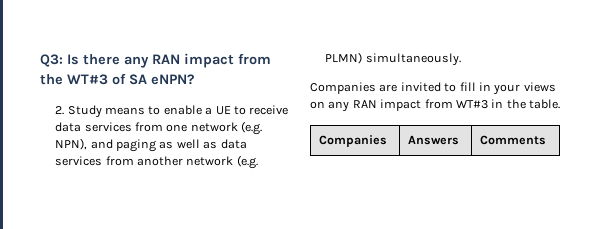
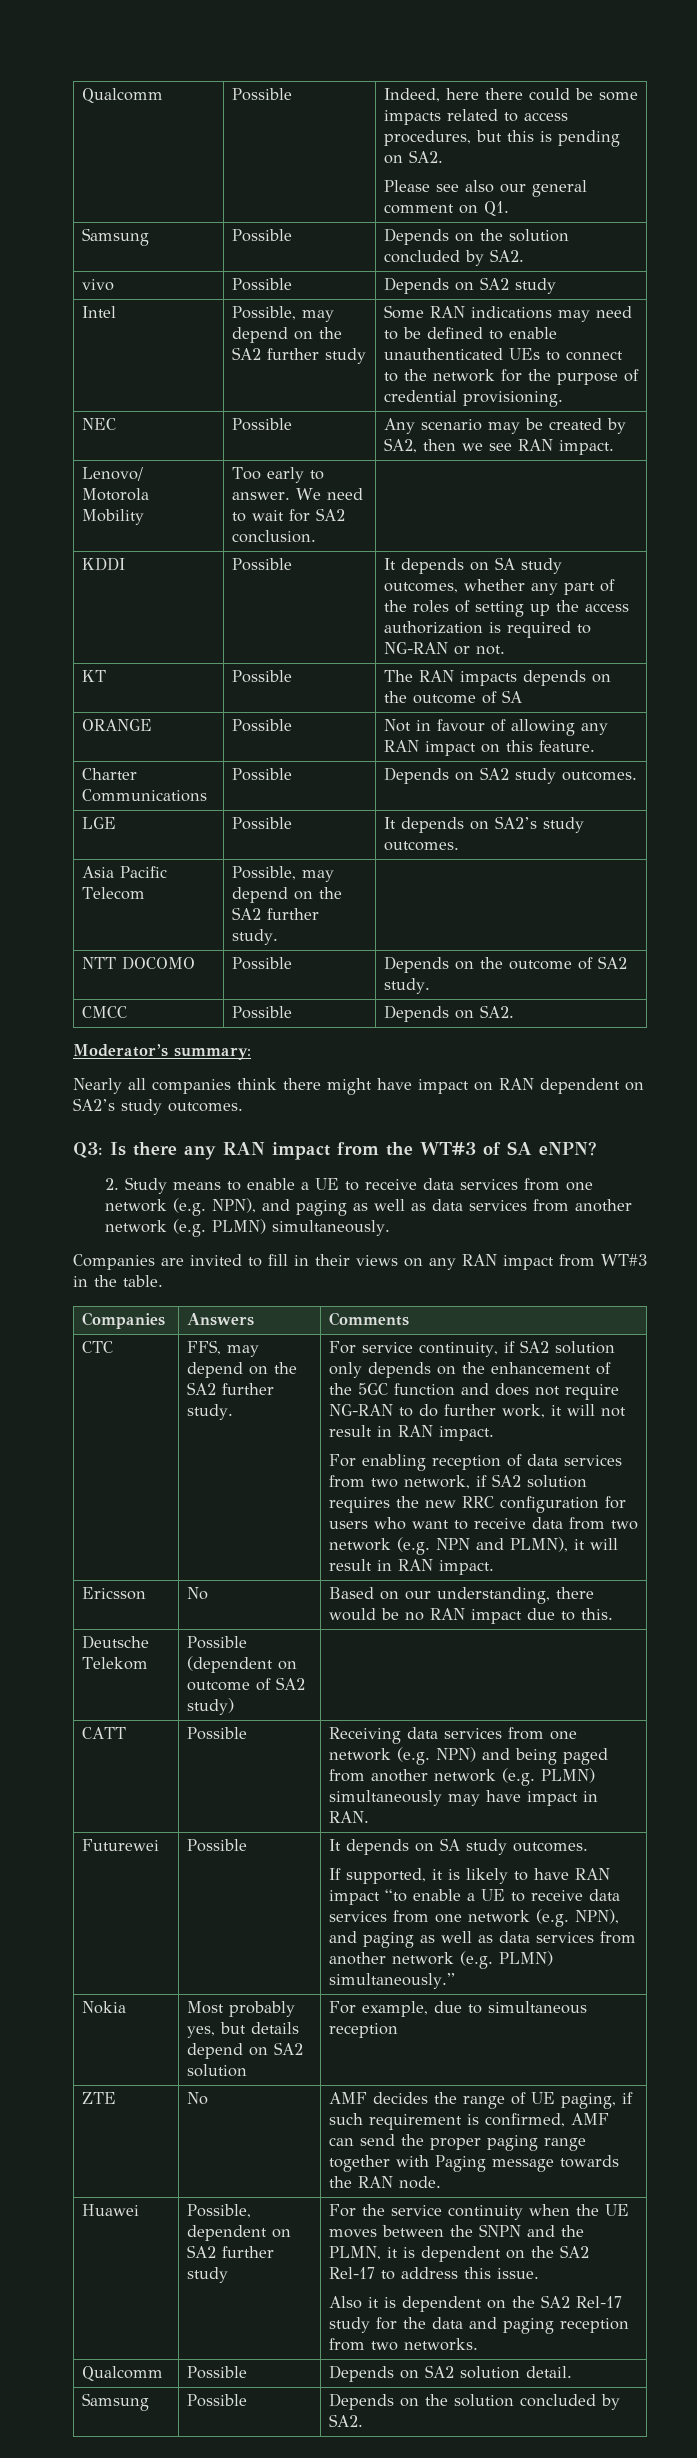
+ Qualcomm | Possible | Indeed, here there could be some impacts related to access procedures, but this is pending on SA2.
+ Please see also our general comment on Q1.
+ Samsung | Possible | Depends on the solution concluded by SA2.
+ vivo | Possible | Depends on SA2 study
+ Intel | Possible, may depend on the SA2 further study | Some RAN indications may need to be defined to enable unauthenticated UEs to connect to the network for the purpose of credential provisioning.
+ NEC | Possible | Any scenario may be created by SA2, then we see RAN impact.
+ Lenovo/ Motorola Mobility | Too early to answer. We need to wait for SA2 conclusion. |
+ KDDI | Possible | It depends on SA study outcomes, whether any part of the roles of setting up the access authorization is required to NG-RAN or not.
+ KT | Possible | The RAN impacts depends on the outcome of SA
+ ORANGE | Possible | Not in favour of allowing any RAN impact on this feature.
+ Charter Communications | Possible | Depends on SA2 study outcomes.
+ LGE | Possible | It depends on SA2’s study outcomes.
+ Asia Pacific Telecom | Possible, may depend on the SA2 further study. |
+ NTT DOCOMO | Possible | Depends on the outcome of SA2 study.
+ CMCC | Possible | Depends on SA2.
+ Moderator’s summary:
+ Nearly all companies think there might have impact on RAN dependent on SA2’s study outcomes.
- Companies are invited to fill in your views on any RAN impact from WT#3 in the table.
+ Companies are invited to fill in their views on any RAN impact from WT#3 in the table.
+ CTC | FFS, may depend on the SA2 further study. | For service continuity, if SA2 solution only depends on the enhancement of the 5GC function and does not require NG-RAN to do further work, it will not result in RAN impact.
+ For enabling reception of data services from two network, if SA2 solution requires the new RRC configuration for users who want to receive data from two network (e.g. NPN and PLMN), it will result in RAN impact.
+ Ericsson | No | Based on our understanding, there would be no RAN impact due to this.
+ Deutsche Telekom | Possible (dependent on outcome of SA2 study) |
+ CATT | Possible | Receiving data services from one network (e.g. NPN) and being paged from another network (e.g. PLMN) simultaneously may have impact in RAN.
+ Futurewei | Possible | It depends on SA study outcomes.
+ If supported, it is likely to have RAN impact “to enable a UE to receive data services from one network (e.g. NPN), and paging as well as data services from another network (e.g. PLMN) simultaneously.”
+ Nokia | Most probably yes, but details depend on SA2 solution | For example, due to simultaneous reception
+ ZTE | No | AMF decides the range of UE paging, if such requirement is confirmed, AMF can send the proper paging range together with Paging message towards the RAN node.
+ Huawei | Possible, dependent on SA2 further study | For the service continuity when the UE moves between the SNPN and the PLMN, it is dependent on the SA2 Rel-17 to address this issue.
+ Also it is dependent on the SA2 Rel-17 study for the data and paging reception from two networks.
+ Qualcomm | Possible | Depends on SA2 solution detail.
+ Samsung | Possible | Depends on the solution concluded by SA2.

